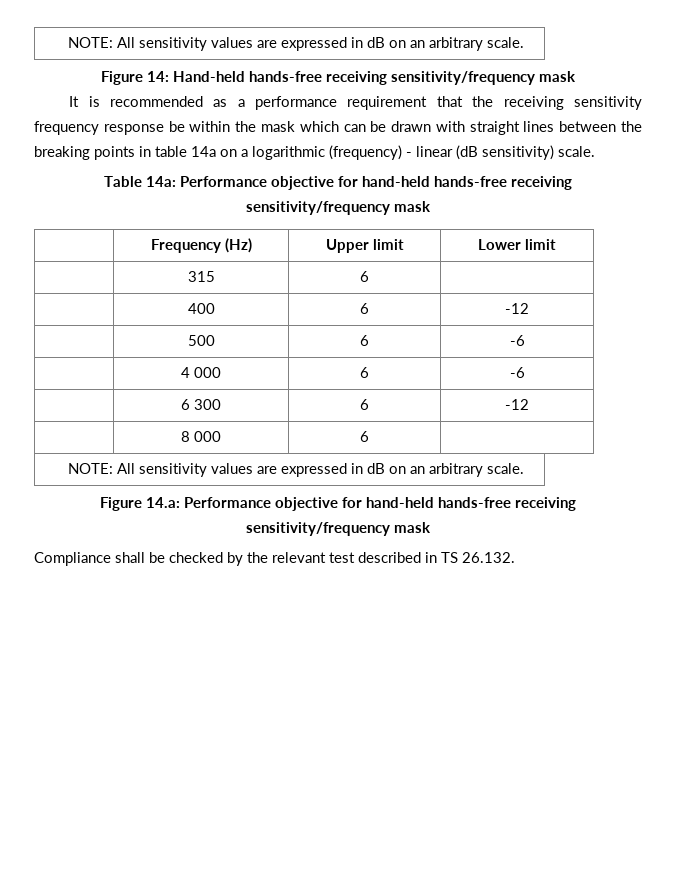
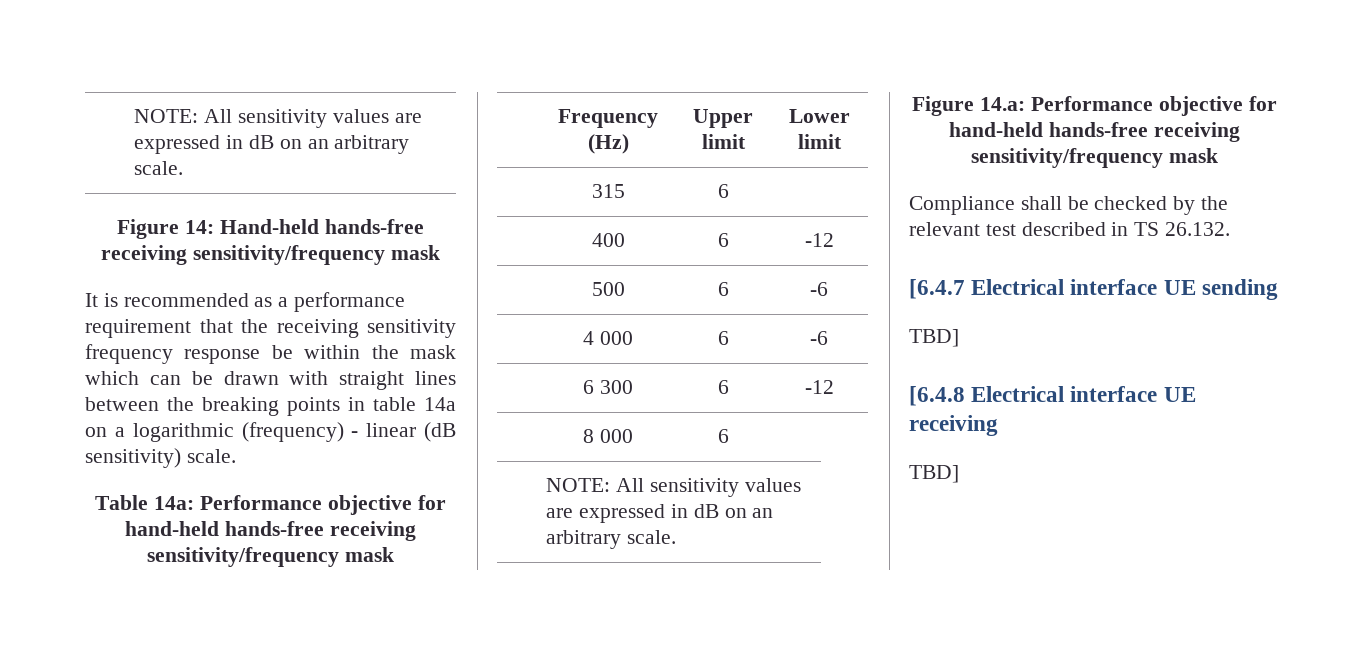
+ [6.4.7 Electrical interface UE sending
+ TBD]
+ [6.4.8 Electrical interface UE receiving
+ TBD]

